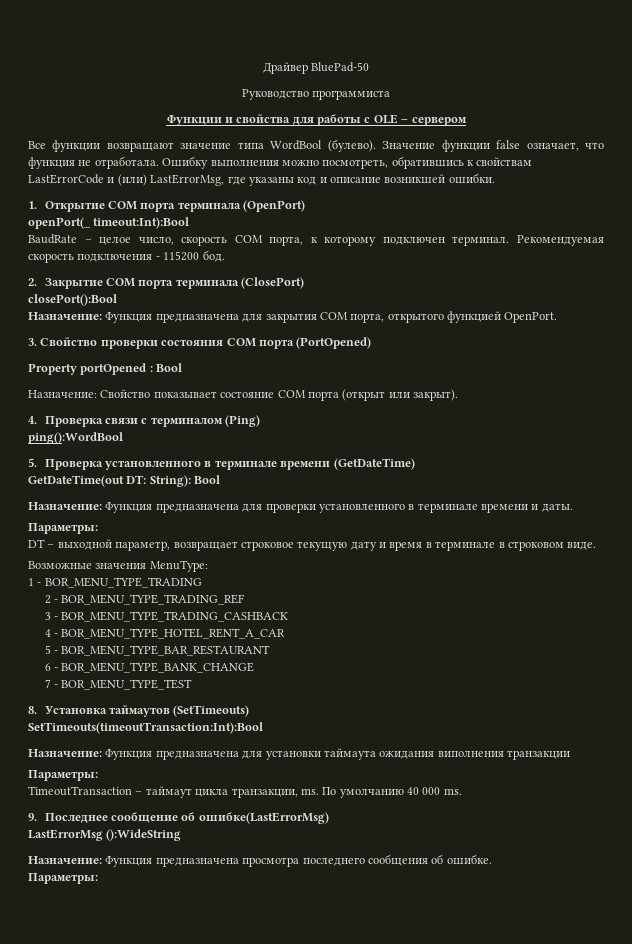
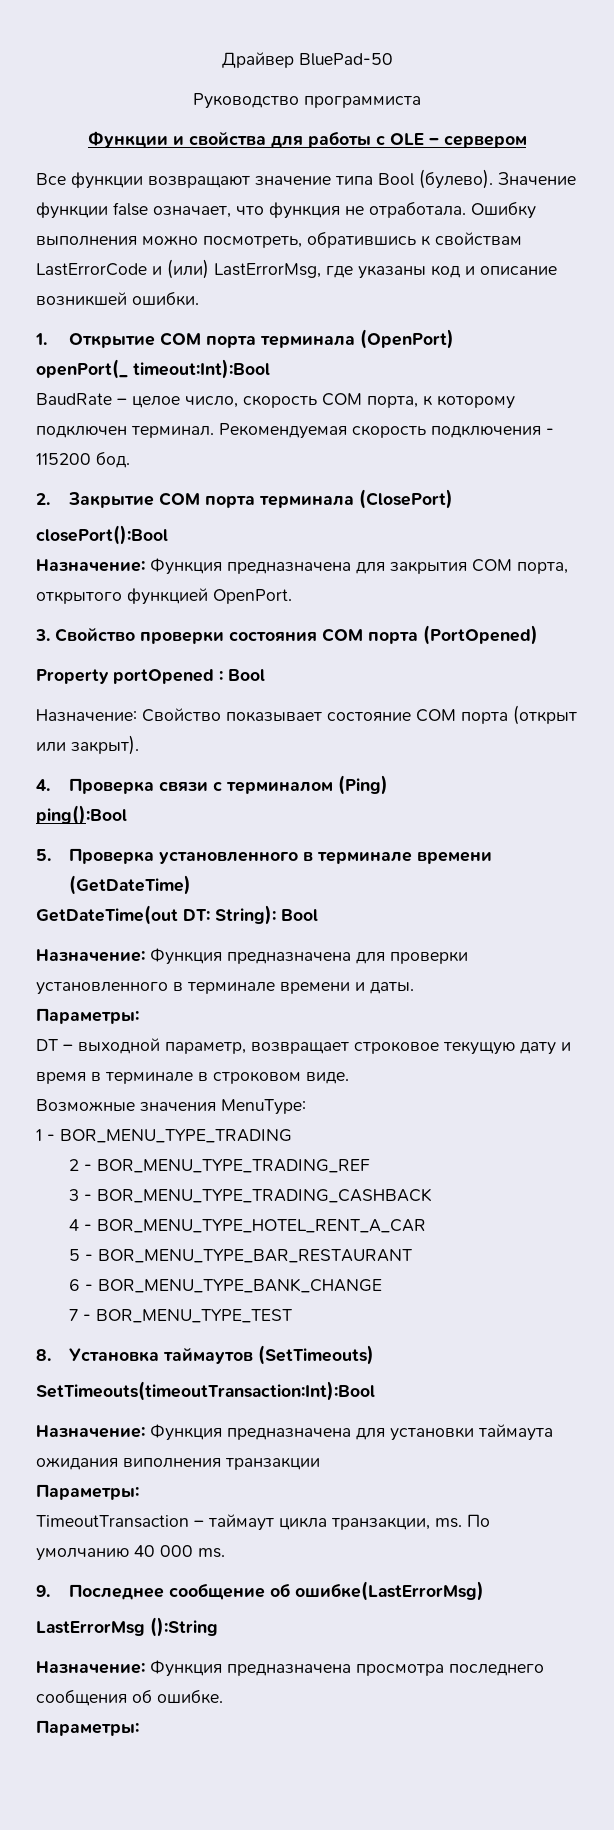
- Все функции возвращают значение типа WordBool (булево).
+ Все функции возвращают значение типа Bool (булево).
- ping():WordBool
+ ping():Bool
- LastErrorMsg ():WideString
+ LastErrorMsg ():String

